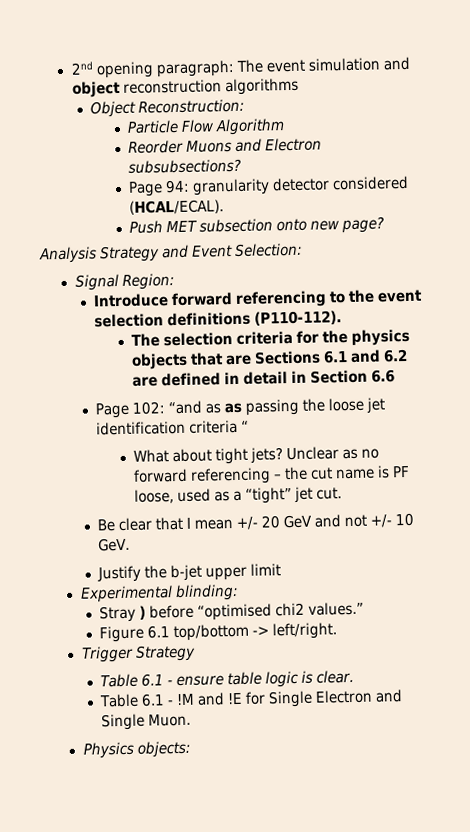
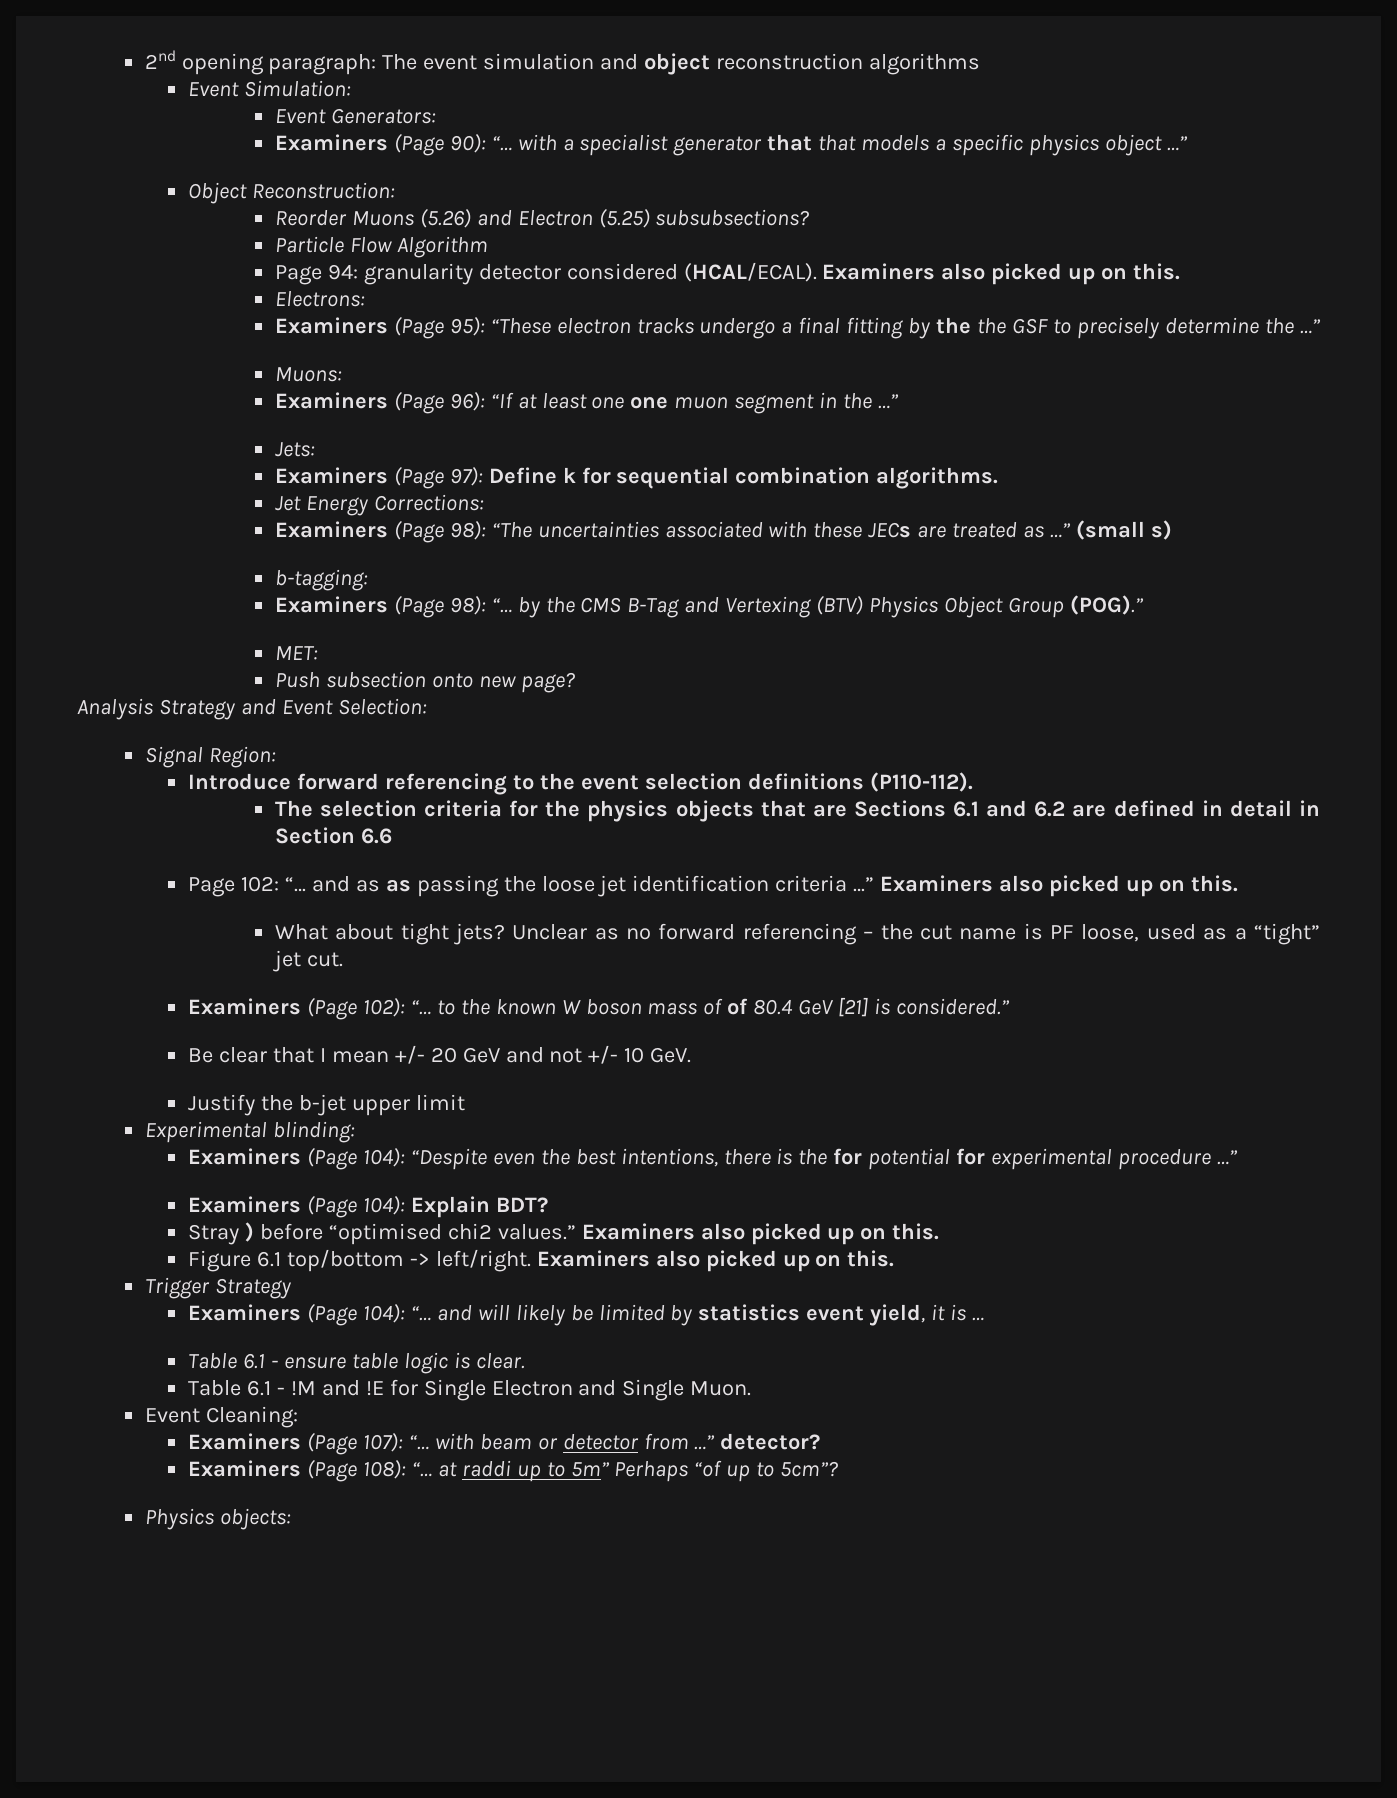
+ Event Simulation:
+ Event Generators:
+ Examiners (Page 90): “… with a specialist generator that that models a specific physics object …”
  Object Reconstruction:
+ Reorder Muons (5.26) and Electron (5.25) subsubsections?
  Particle Flow Algorithm
- Reorder Muons and Electron subsubsections?
- Page 94: granularity detector considered (HCAL/ECAL).
+ Page 94: granularity detector considered (HCAL/ECAL). Examiners also picked up on this.
+ Electrons:
+ Examiners (Page 95): “These electron tracks undergo a final fitting by the the GSF to precisely determine the …”
+ Muons:
+ Examiners (Page 96): “If at least one one muon segment in the …”
+ Jets:
+ Examiners (Page 97): Define k for sequential combination algorithms.
+ Jet Energy Corrections:
+ Examiners (Page 98): “The uncertainties associated with these JECs are treated as …” (small s)
+ b-tagging:
+ Examiners (Page 98): “… by the CMS B-Tag and Vertexing (BTV) Physics Object Group (POG).”
+ MET:
- Push MET subsection onto new page?
+ Push subsection onto new page?
- Page 102: “and as as passing the loose jet identification criteria “
+ Page 102: “… and as as passing the loose jet identification criteria …” Examiners also picked up on this.
+ Examiners (Page 102): “… to the known W boson mass of of 80.4 GeV [21] is considered.”
+ Examiners (Page 104): “Despite even the best intentions, there is the for potential for experimental procedure …”
+ Examiners (Page 104): Explain BDT?
- Stray ) before “optimised chi2 values.”
+ Stray ) before “optimised chi2 values.” Examiners also picked up on this.
- Figure 6.1 top/bottom -> left/right.
+ Figure 6.1 top/bottom -> left/right. Examiners also picked up on this.
  Trigger Strategy
+ Examiners (Page 104): “… and will likely be limited by statistics event yield, it is …
+ Event Cleaning:
+ Examiners (Page 107): “… with beam or detector from …” detector?
+ Examiners (Page 108): “… at raddi up to 5m” Perhaps “of up to 5cm”?

